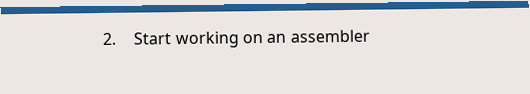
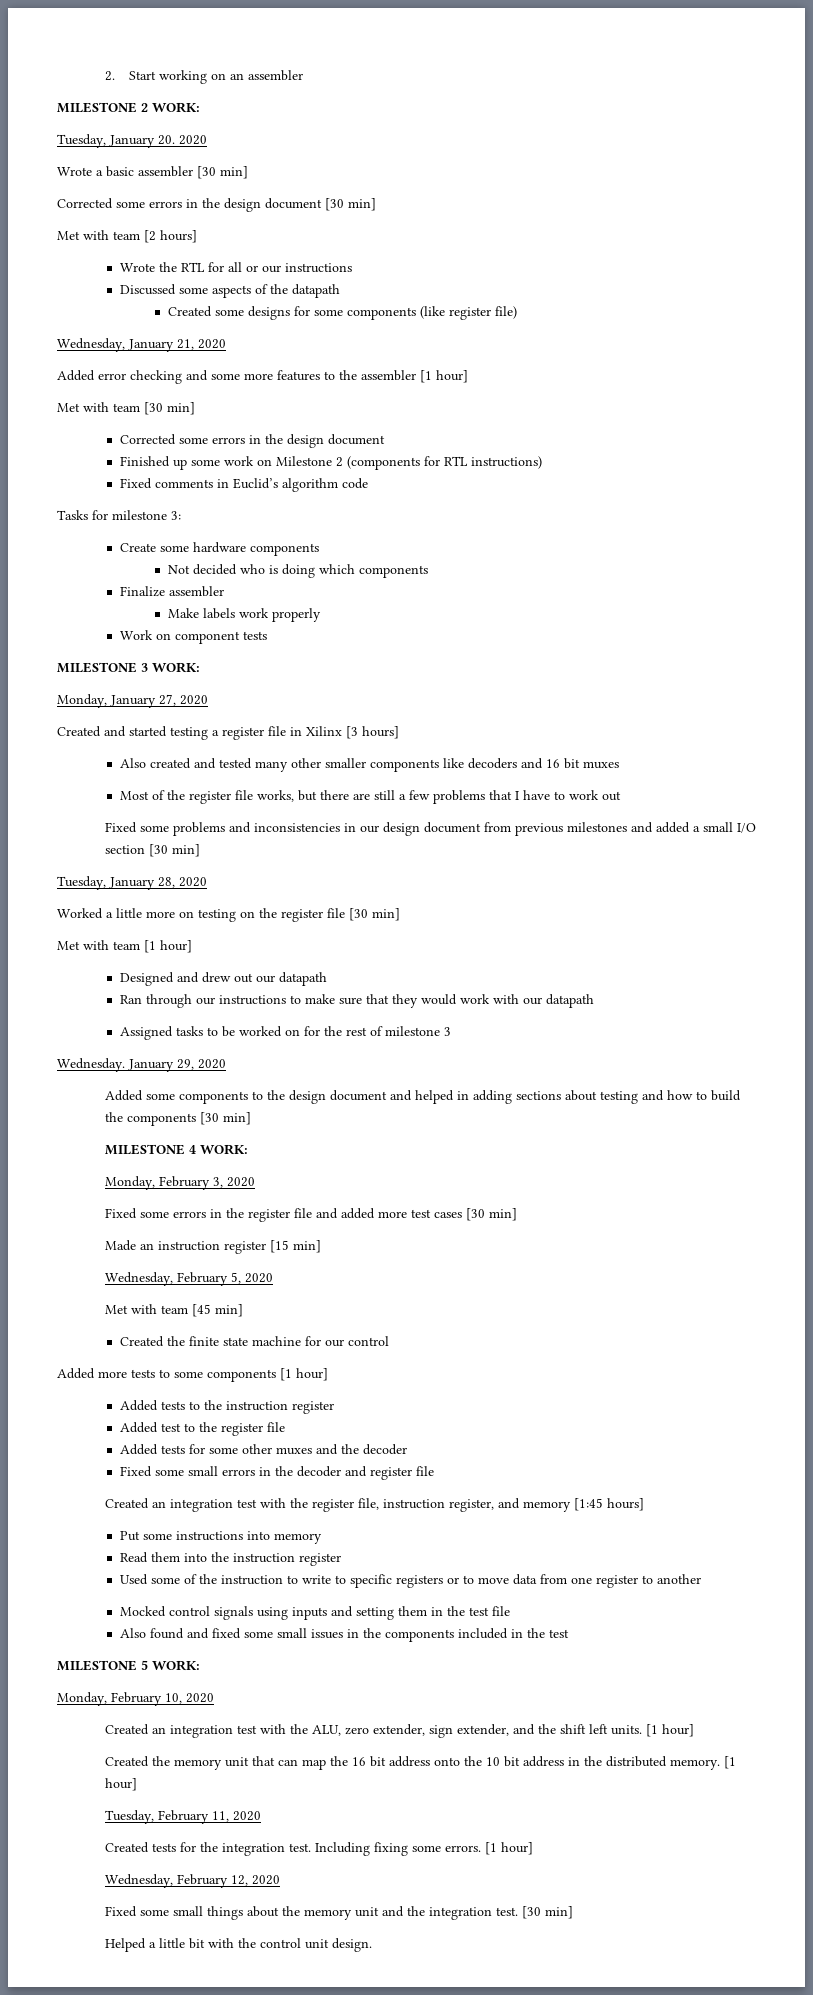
+ MILESTONE 2 WORK:
+ Tuesday, January 20. 2020
+ Wrote a basic assembler [30 min]
+ Corrected some errors in the design document [30 min]
+ Met with team [2 hours]
+ Wrote the RTL for all or our instructions
+ Discussed some aspects of the datapath
+ Created some designs for some components (like register file)
+ Wednesday, January 21, 2020
+ Added error checking and some more features to the assembler [1 hour]
+ Met with team [30 min]
+ Corrected some errors in the design document
+ Finished up some work on Milestone 2 (components for RTL instructions)
+ Fixed comments in Euclid’s algorithm code
+ Tasks for milestone 3:
+ Create some hardware components
+ Not decided who is doing which components
+ Finalize assembler
+ Make labels work properly
+ Work on component tests
+ MILESTONE 3 WORK:
+ Monday, January 27, 2020
+ Created and started testing a register file in Xilinx [3 hours]
+ Also created and tested many other smaller components like decoders and 16 bit muxes
+ Most of the register file works, but there are still a few problems that I have to work out
+ Fixed some problems and inconsistencies in our design document from previous milestones and added a small I/O section [30 min]
+ Tuesday, January 28, 2020
+ Worked a little more on testing on the register file [30 min]
+ Met with team [1 hour]
+ Designed and drew out our datapath
+ Ran through our instructions to make sure that they would work with our datapath
+ Assigned tasks to be worked on for the rest of milestone 3
+ Wednesday. January 29, 2020
+ Added some components to the design document and helped in adding sections about testing and how to build the components [30 min]
+ MILESTONE 4 WORK:
+ Monday, February 3, 2020
+ Fixed some errors in the register file and added more test cases [30 min]
+ Made an instruction register [15 min]
+ Wednesday, February 5, 2020
+ Met with team [45 min]
+ Created the finite state machine for our control
+ Added more tests to some components [1 hour]
+ Added tests to the instruction register
+ Added test to the register file
+ Added tests for some other muxes and the decoder
+ Fixed some small errors in the decoder and register file
+ Created an integration test with the register file, instruction register, and memory [1:45 hours]
+ Put some instructions into memory
+ Read them into the instruction register
+ Used some of the instruction to write to specific registers or to move data from one register to another
+ Mocked control signals using inputs and setting them in the test file
+ Also found and fixed some small issues in the components included in the test
+ MILESTONE 5 WORK:
+ Monday, February 10, 2020
+ Created an integration test with the ALU, zero extender, sign extender, and the shift left units. [1 hour]
+ Created the memory unit that can map the 16 bit address onto the 10 bit address in the distributed memory. [1 hour]
+ Tuesday, February 11, 2020
+ Created tests for the integration test. Including fixing some errors. [1 hour]
+ Wednesday, February 12, 2020
+ Fixed some small things about the memory unit and the integration test. [30 min]
+ Helped a little bit with the control unit design.

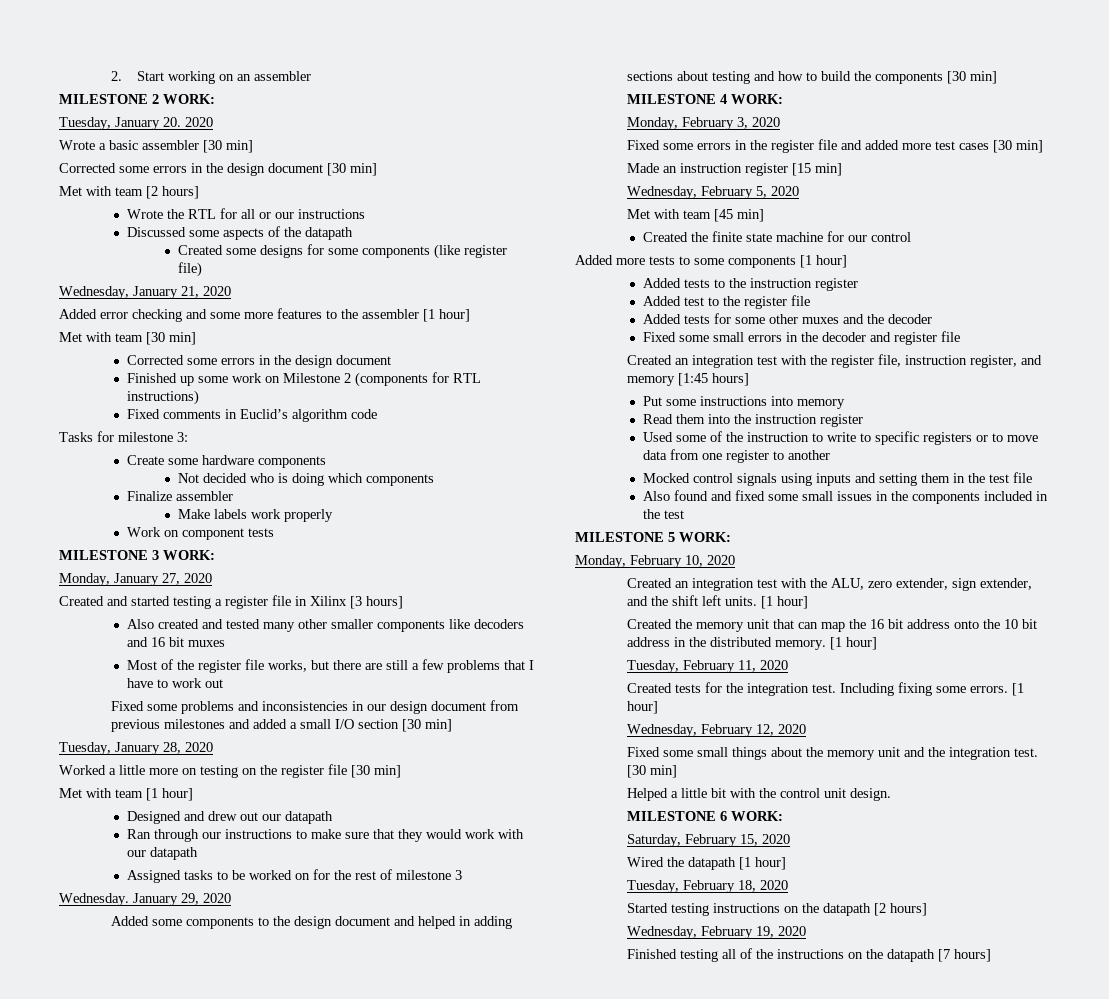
+ MILESTONE 6 WORK:
+ Saturday, February 15, 2020
+ Wired the datapath [1 hour]
+ Tuesday, February 18, 2020
+ Started testing instructions on the datapath [2 hours]
+ Wednesday, February 19, 2020
+ Finished testing all of the instructions on the datapath [7 hours]

